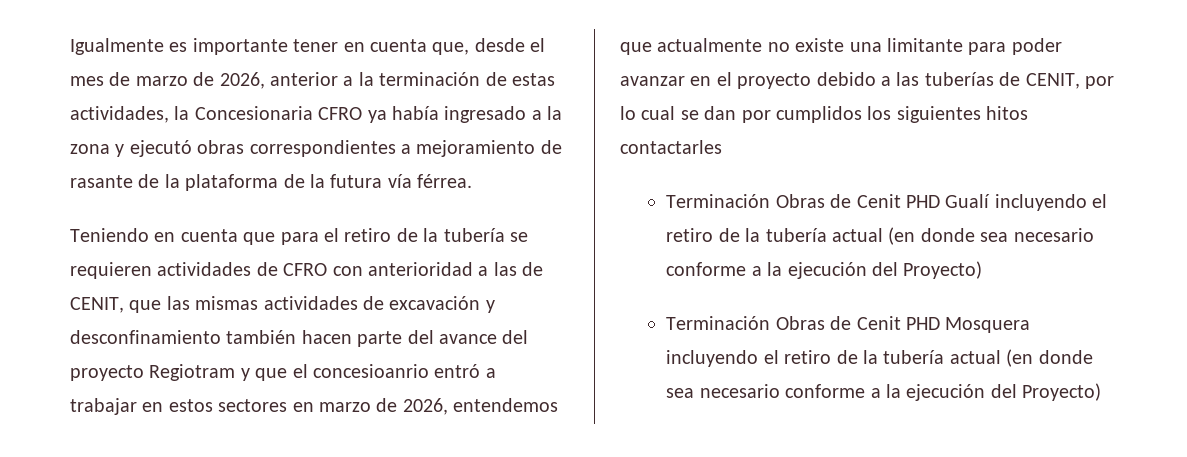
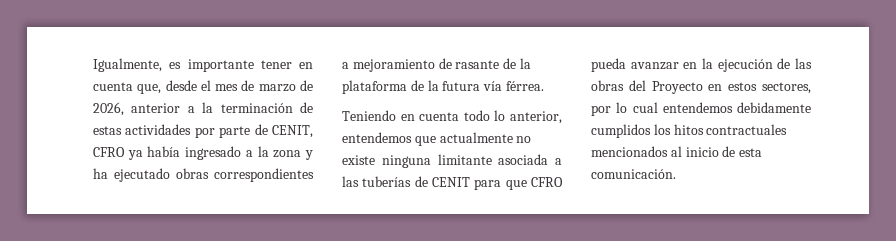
- Igualmente es importante tener en cuenta que, desde el mes de marzo de 2026, anterior a la terminación de estas actividades, la Concesionaria CFRO ya había ingresado a la zona y ejecutó obras correspondientes a mejoramiento de rasante de la plataforma de la futura vía férrea.
+ Igualmente, es importante tener en cuenta que, desde el mes de marzo de 2026, anterior a la terminación de estas actividades por parte de CENIT, CFRO ya había ingresado a la zona y ha ejecutado obras correspondientes a mejoramiento de rasante de la plataforma de la futura vía férrea.
- Teniendo en cuenta que para el retiro de la tubería se requieren actividades de CFRO con anterioridad a las de CENIT, que las mismas actividades de excavación y desconfinamiento también hacen parte del avance del proyecto Regiotram y que el concesioanrio entró a trabajar en estos sectores en marzo de 2026, entendemos que actualmente no existe una limitante para poder avanzar en el proyecto debido a las tuberías de CENIT, por lo cual se dan por cumplidos los siguientes hitos contactarles
- Terminación Obras de Cenit PHD Gualí incluyendo el retiro de la tubería actual (en donde sea necesario conforme a la ejecución del Proyecto)
- Terminación Obras de Cenit PHD Mosquera incluyendo el retiro de la tubería actual (en donde sea necesario conforme a la ejecución del Proyecto)
+ Teniendo en cuenta todo lo anterior, entendemos que actualmente no existe ninguna limitante asociada a las tuberías de CENIT para que CFRO pueda avanzar en la ejecución de las obras del Proyecto en estos sectores, por lo cual entendemos debidamente cumplidos los hitos contractuales mencionados al inicio de esta comunicación.

